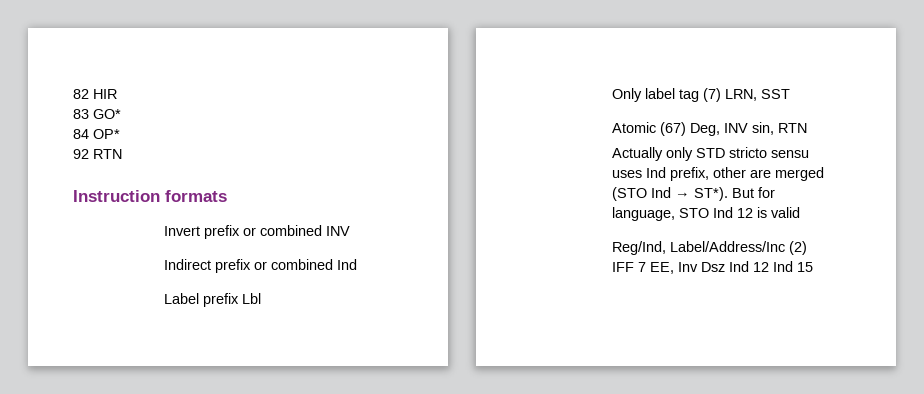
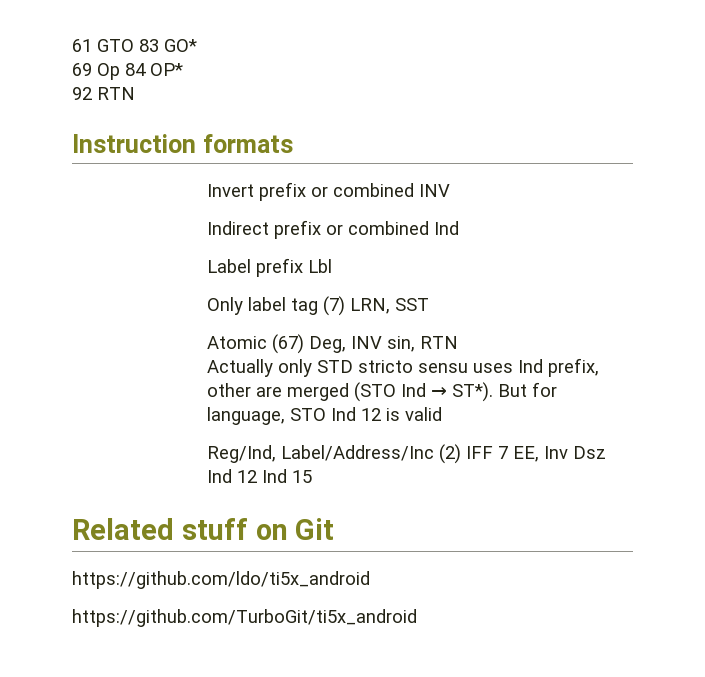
- 82 HIR
- 83 GO*
+ 61 GTO 83 GO*
- 84 OP*
+ 69 Op 84 OP*
+ Related stuff on Git
+ https://github.com/ldo/ti5x_android
+ https://github.com/TurboGit/ti5x_android

